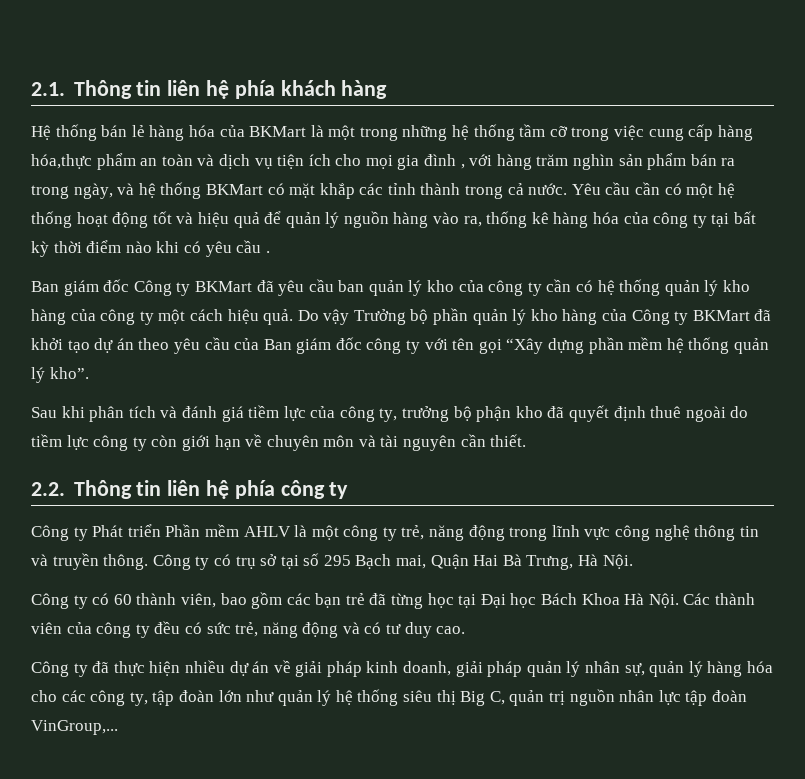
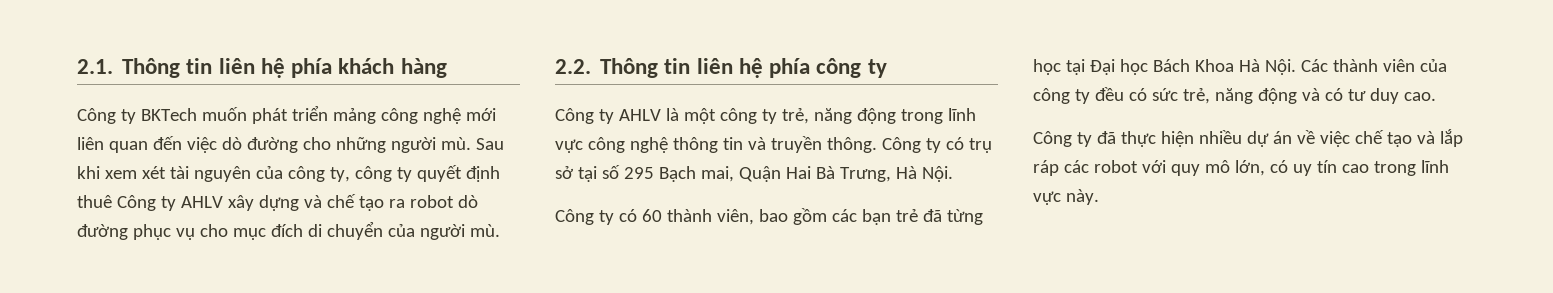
- Hệ thống bán lẻ hàng hóa của BKMart là một trong những hệ thống tầm cỡ trong việc cung cấp hàng hóa,thực phẩm an toàn và dịch vụ tiện ích cho mọi gia đình , với hàng trăm nghìn sản phẩm bán ra trong ngày, và hệ thống BKMart có mặt khắp các tỉnh thành trong cả nước. Yêu cầu cần có một hệ thống hoạt động tốt và hiệu quả để quản lý nguồn hàng vào ra, thống kê hàng hóa của công ty tại bất kỳ thời điểm nào khi có yêu cầu .
- Ban giám đốc Công ty BKMart đã yêu cầu ban quản lý kho của công ty cần có hệ thống quản lý kho hàng của công ty một cách hiệu quả. Do vậy Trưởng bộ phần quản lý kho hàng của Công ty BKMart đã khởi tạo dự án theo yêu cầu của Ban giám đốc công ty với tên gọi “Xây dựng phần mềm hệ thống quản lý kho”.
- Sau khi phân tích và đánh giá tiềm lực của công ty, trưởng bộ phận kho đã quyết định thuê ngoài do tiềm lực công ty còn giới hạn về chuyên môn và tài nguyên cần thiết.
+ Công ty BKTech muốn phát triển mảng công nghệ mới liên quan đến việc dò đường cho những người mù. Sau khi xem xét tài nguyên của công ty, công ty quyết định thuê Công ty AHLV xây dựng và chế tạo ra robot dò đường phục vụ cho mục đích di chuyển của người mù.
- Công ty Phát triển Phần mềm AHLV là một công ty trẻ, năng động trong lĩnh vực công nghệ thông tin và truyền thông.
+ Công ty AHLV là một công ty trẻ, năng động trong lĩnh vực công nghệ thông tin và truyền thông.
- Công ty đã thực hiện nhiều dự án về giải pháp kinh doanh, giải pháp quản lý nhân sự, quản lý hàng hóa cho các công ty, tập đoàn lớn như quản lý hệ thống siêu thị Big C, quản trị nguồn nhân lực tập đoàn VinGroup,...
+ Công ty đã thực hiện nhiều dự án về việc chế tạo và lắp ráp các robot với quy mô lớn, có uy tín cao trong lĩnh vực này.

